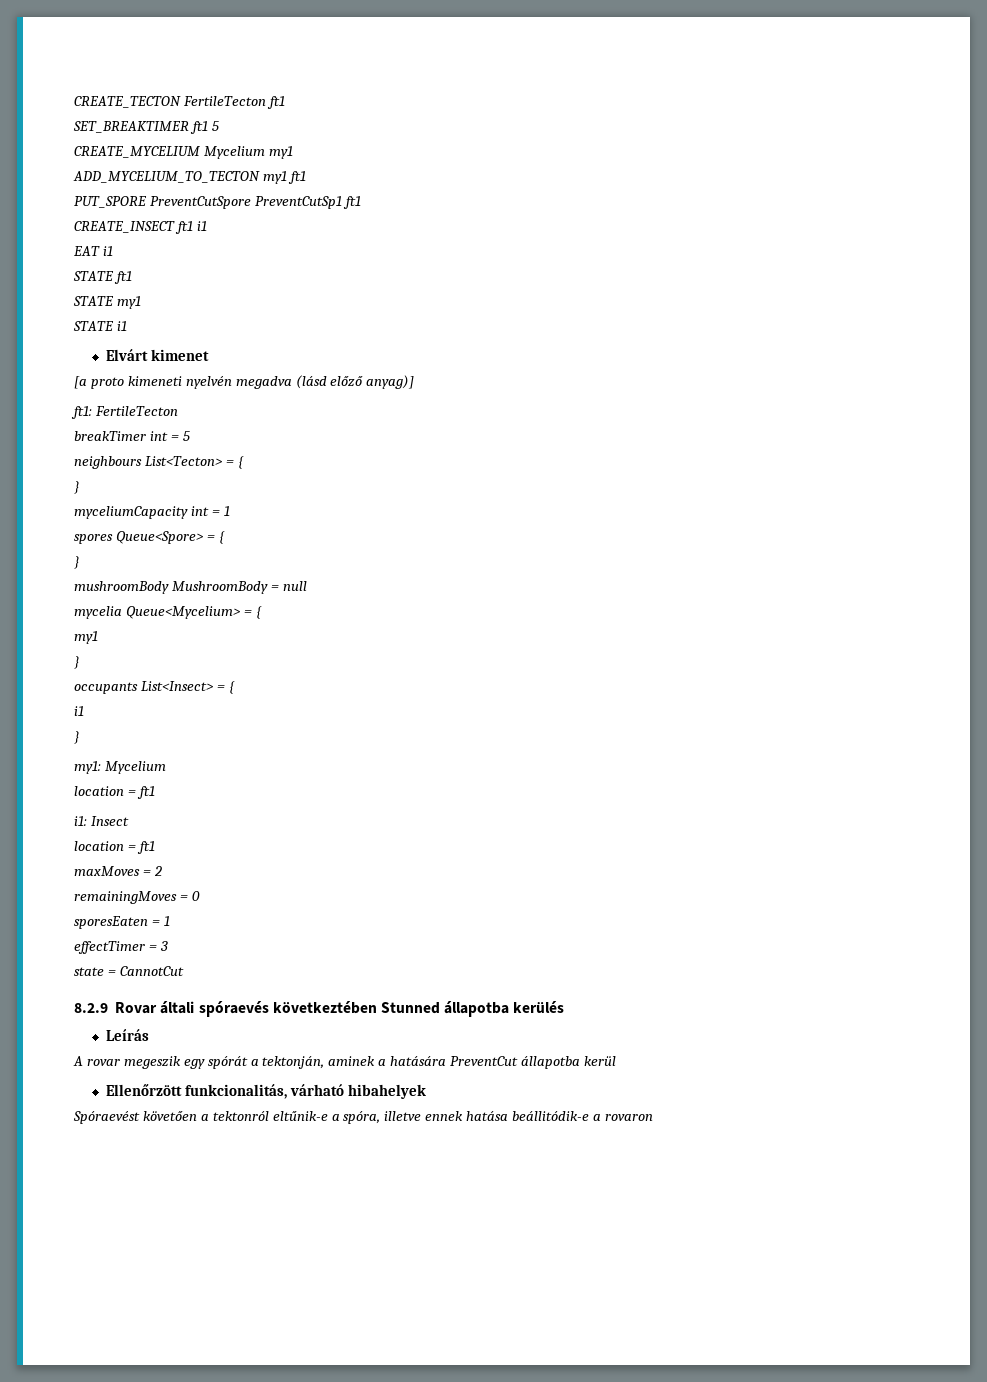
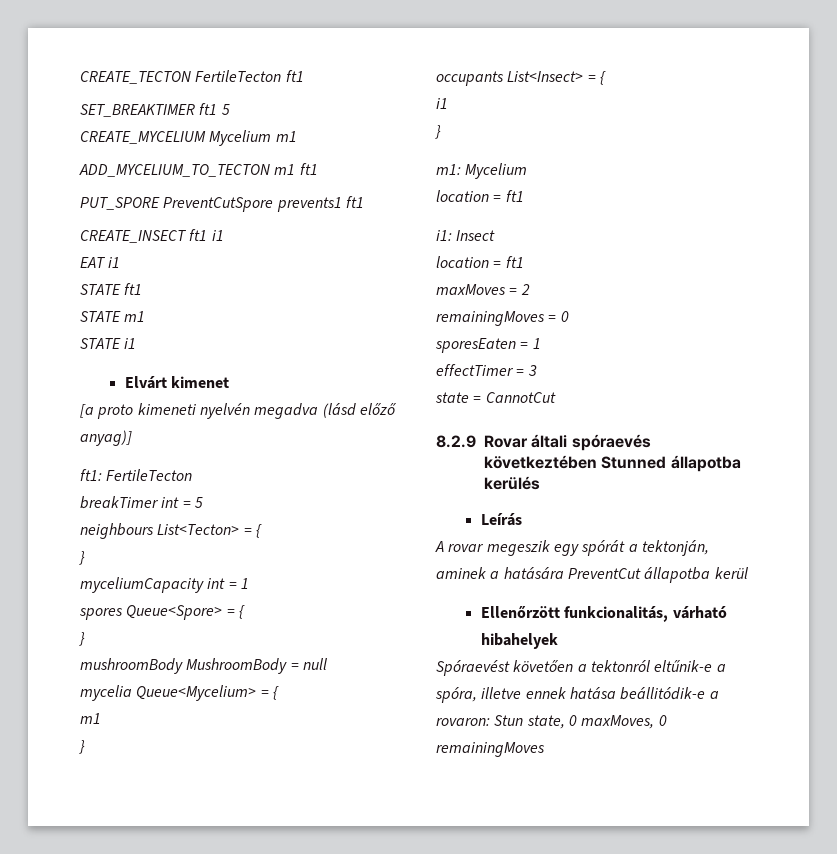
- CREATE_MYCELIUM Mycelium my1
+ CREATE_MYCELIUM Mycelium m1
- ADD_MYCELIUM_TO_TECTON my1 ft1
+ ADD_MYCELIUM_TO_TECTON m1 ft1
- PUT_SPORE PreventCutSpore PreventCutSp1 ft1
+ PUT_SPORE PreventCutSpore prevents1 ft1
- STATE my1
+ STATE m1
  mycelia Queue<Mycelium> = {
- my1
+ m1
- my1: Mycelium
+ m1: Mycelium
- Spóraevést követően a tektonról eltűnik-e a spóra, illetve ennek hatása beállitódik-e a rovaron
+ Spóraevést követően a tektonról eltűnik-e a spóra, illetve ennek hatása beállitódik-e a rovaron: Stun state, 0 maxMoves, 0 remainingMoves

